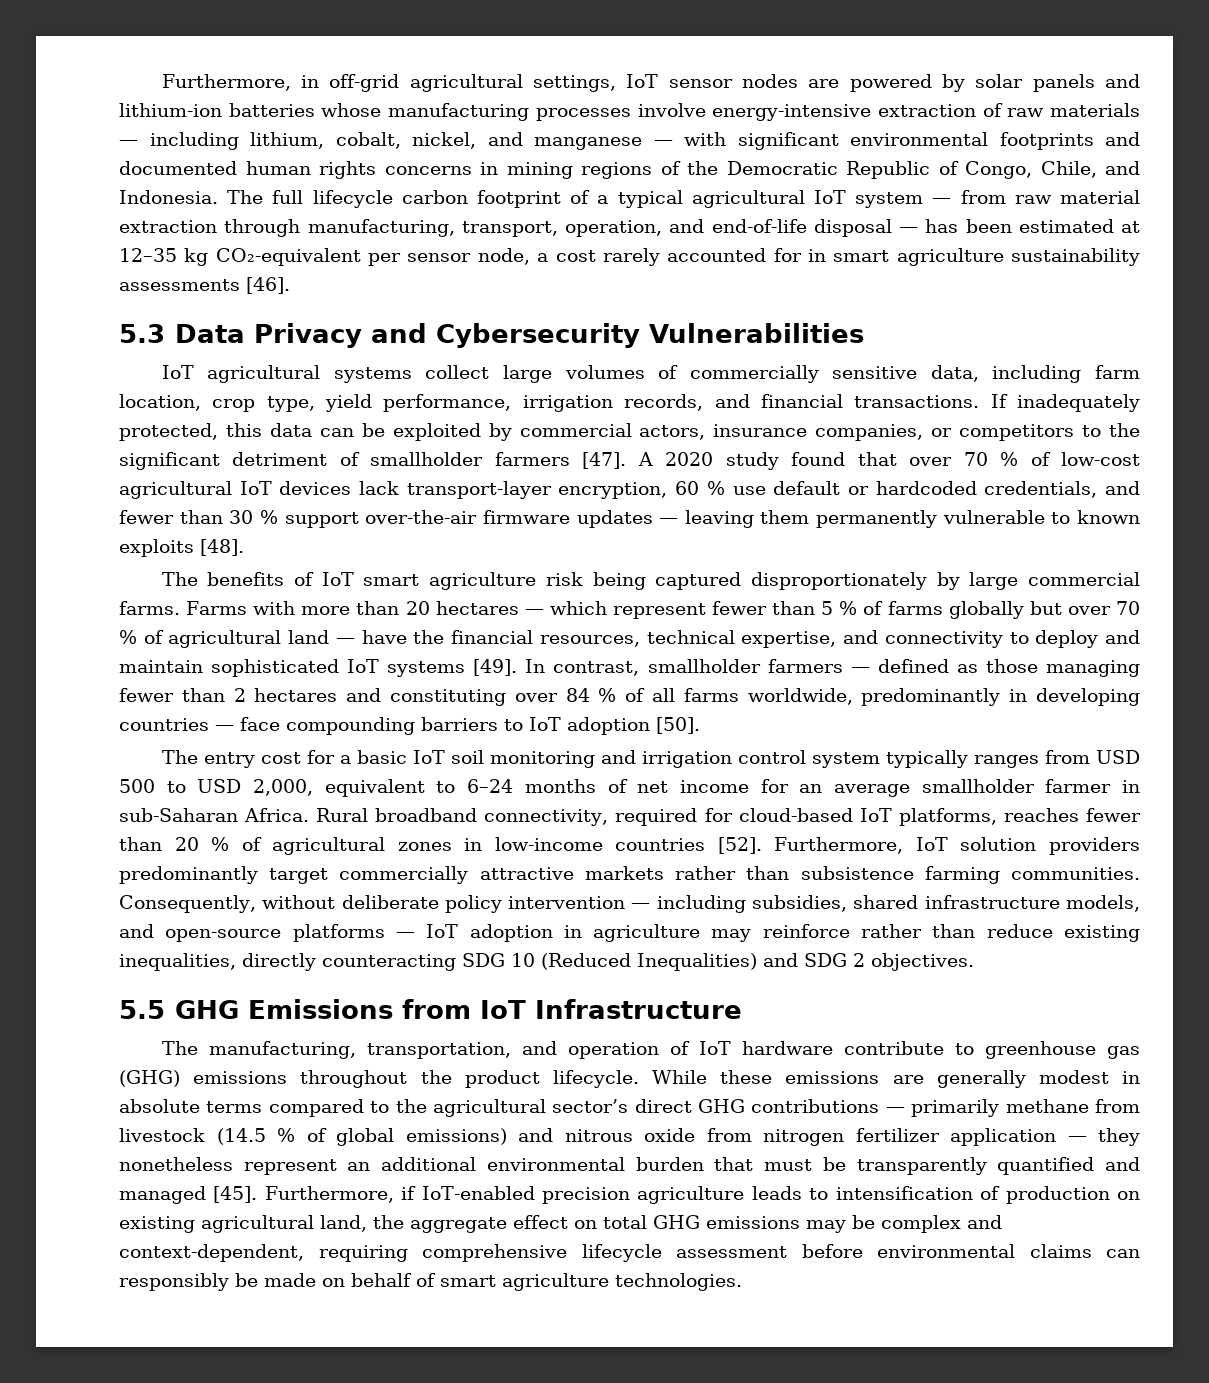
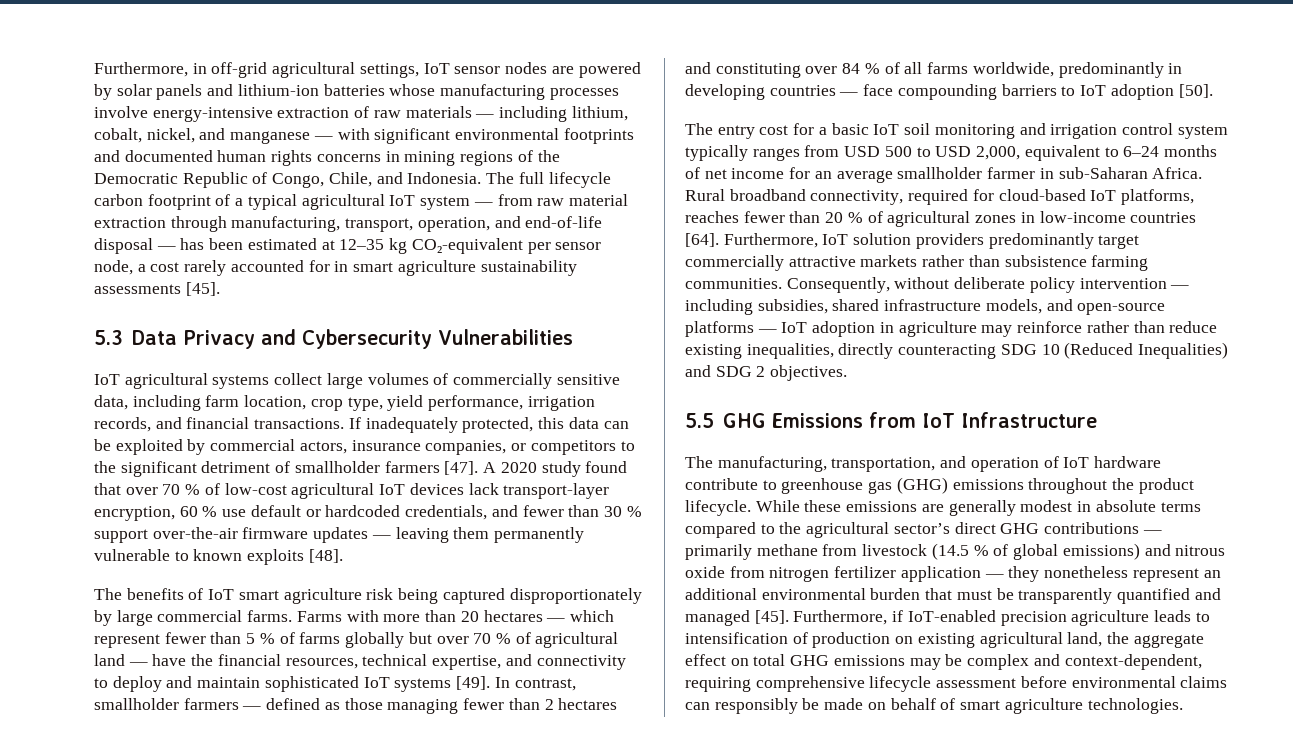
- The full lifecycle carbon footprint of a typical agricultural IoT system — from raw material extraction through manufacturing, transport, operation, and end-of-life disposal — has been estimated at 12–35 kg CO₂-equivalent per sensor node, a cost rarely accounted for in smart agriculture sustainability assessments [46].
+ The full lifecycle carbon footprint of a typical agricultural IoT system — from raw material extraction through manufacturing, transport, operation, and end-of-life disposal — has been estimated at 12–35 kg CO₂-equivalent per sensor node, a cost rarely accounted for in smart agriculture sustainability assessments [45].
- Rural broadband connectivity, required for cloud-based IoT platforms, reaches fewer than 20 % of agricultural zones in low-income countries [52].
+ Rural broadband connectivity, required for cloud-based IoT platforms, reaches fewer than 20 % of agricultural zones in low-income countries [64].

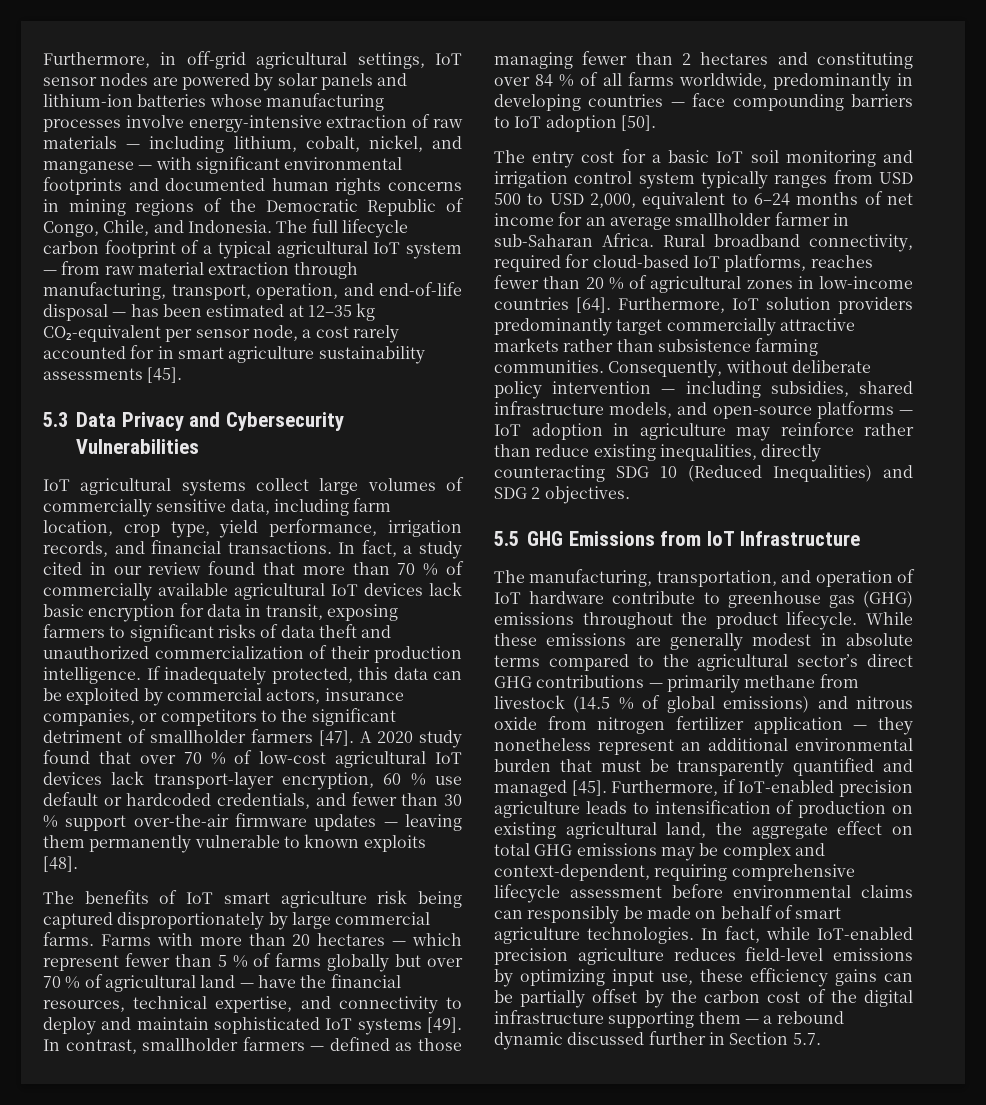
+ In fact, a study cited in our review found that more than 70 % of commercially available agricultural IoT devices lack basic encryption for data in transit, exposing farmers to significant risks of data theft and unauthorized commercialization of their production intelligence.
+ In fact, while IoT-enabled precision agriculture reduces field-level emissions by optimizing input use, these efficiency gains can be partially offset by the carbon cost of the digital infrastructure supporting them — a rebound dynamic discussed further in Section 5.7.

